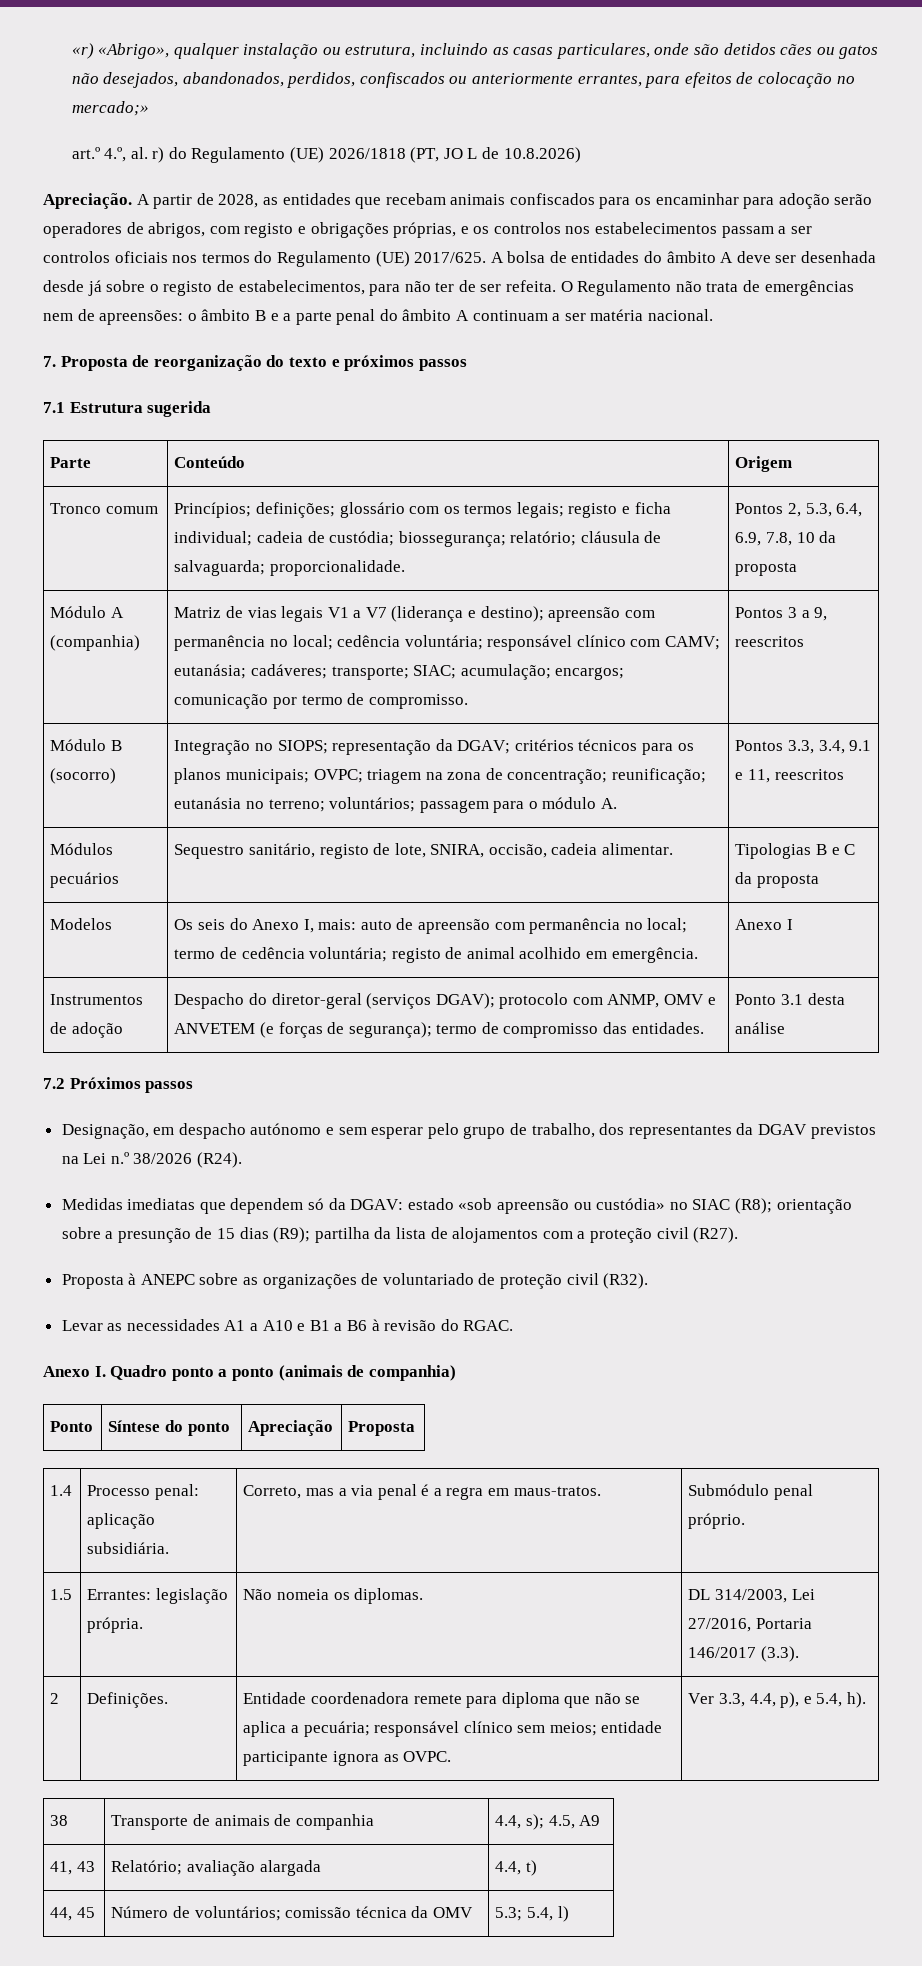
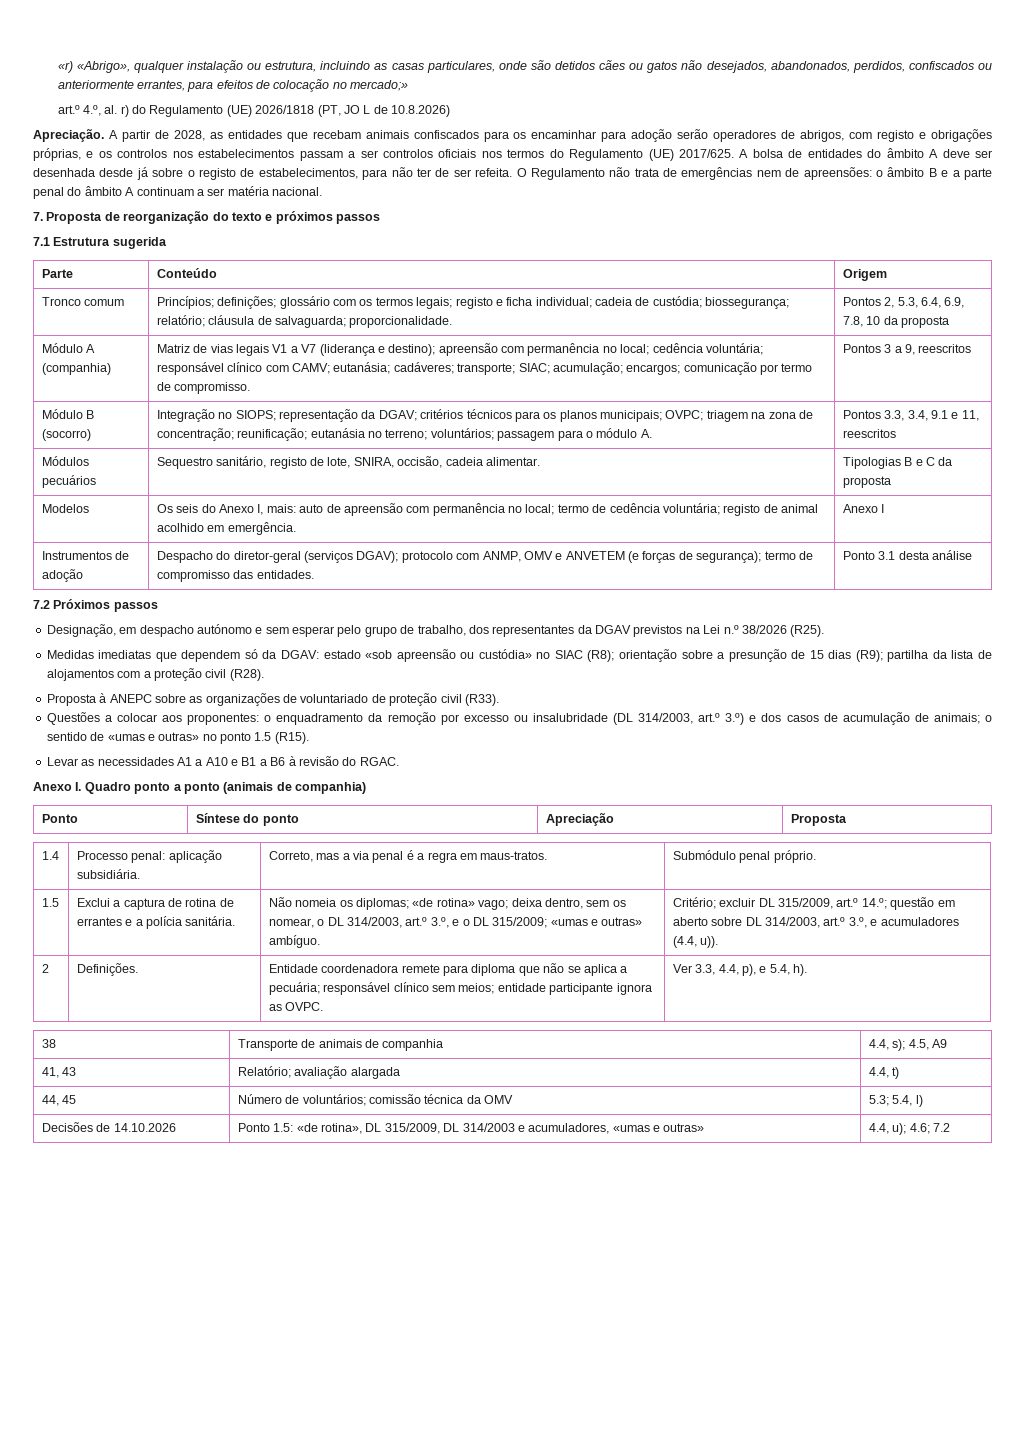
- Designação, em despacho autónomo e sem esperar pelo grupo de trabalho, dos representantes da DGAV previstos na Lei n.º 38/2026 (R24).
+ Designação, em despacho autónomo e sem esperar pelo grupo de trabalho, dos representantes da DGAV previstos na Lei n.º 38/2026 (R25).
- Medidas imediatas que dependem só da DGAV: estado «sob apreensão ou custódia» no SIAC (R8); orientação sobre a presunção de 15 dias (R9); partilha da lista de alojamentos com a proteção civil (R27).
+ Medidas imediatas que dependem só da DGAV: estado «sob apreensão ou custódia» no SIAC (R8); orientação sobre a presunção de 15 dias (R9); partilha da lista de alojamentos com a proteção civil (R28).
- Proposta à ANEPC sobre as organizações de voluntariado de proteção civil (R32).
+ Proposta à ANEPC sobre as organizações de voluntariado de proteção civil (R33).
+ Questões a colocar aos proponentes: o enquadramento da remoção por excesso ou insalubridade (DL 314/2003, art.º 3.º) e dos casos de acumulação de animais; o sentido de «umas e outras» no ponto 1.5 (R15).
- Errantes: legislação própria. | Não nomeia os diplomas. | DL 314/2003, Lei 27/2016, Portaria 146/2017 (3.3).
+ Exclui a captura de rotina de errantes e a polícia sanitária. | Não nomeia os diplomas; «de rotina» vago; deixa dentro, sem os nomear, o DL 314/2003, art.º 3.º, e o DL 315/2009; «umas e outras» ambíguo. | Critério; excluir DL 315/2009, art.º 14.º; questão em aberto sobre DL 314/2003, art.º 3.º, e acumuladores (4.4, u)).
+ Decisões de 14.10.2026 | Ponto 1.5: «de rotina», DL 315/2009, DL 314/2003 e acumuladores, «umas e outras» | 4.4, u); 4.6; 7.2

